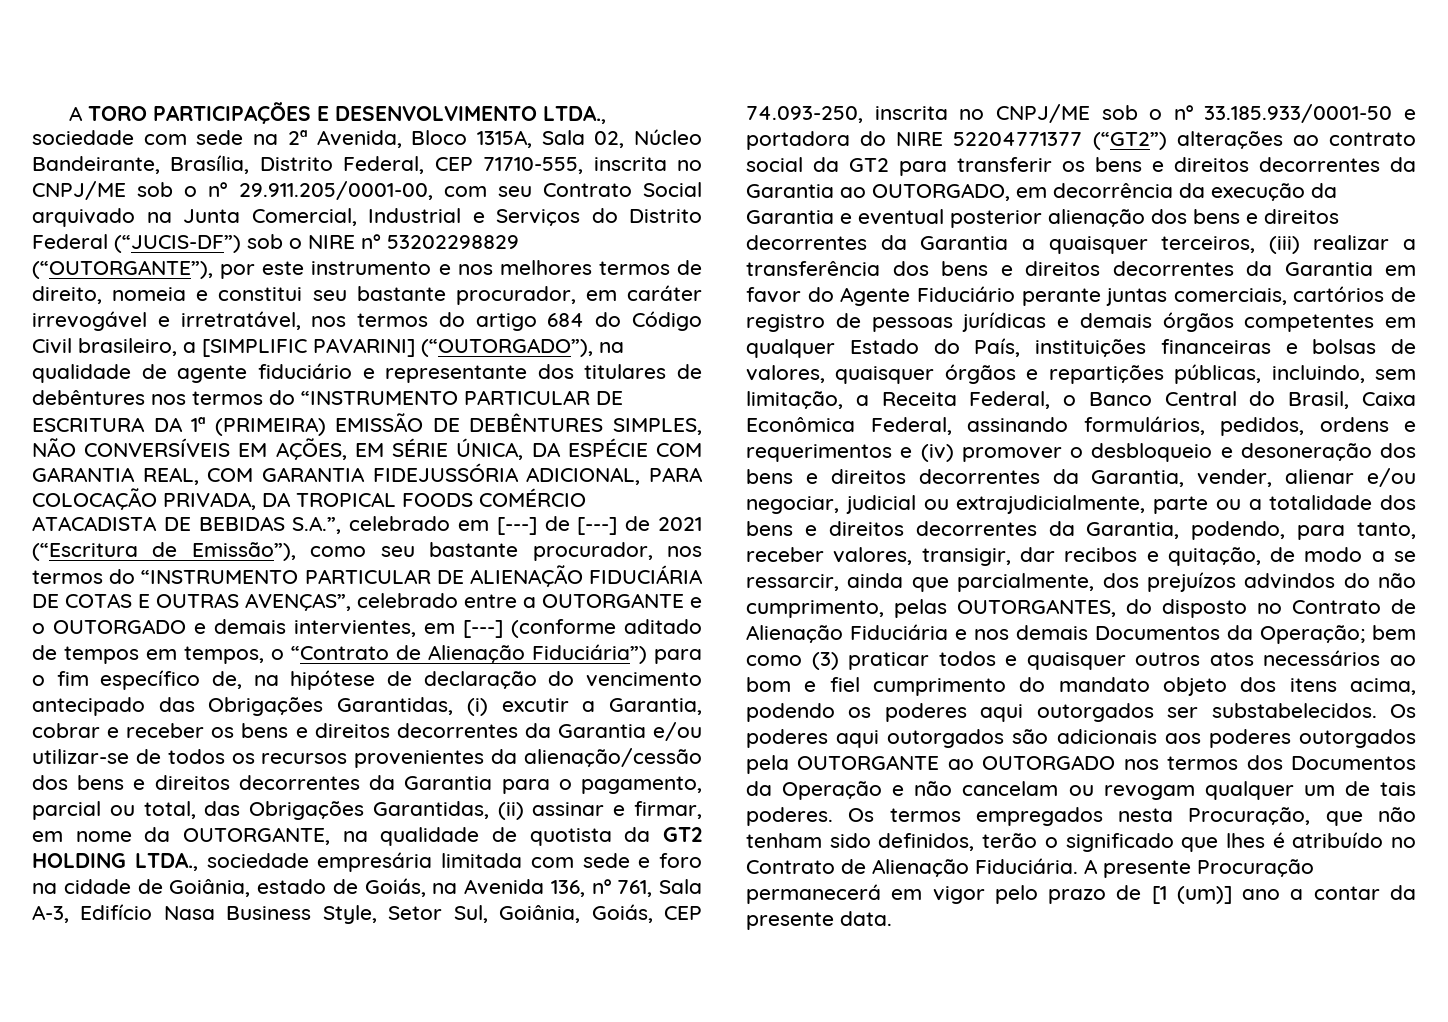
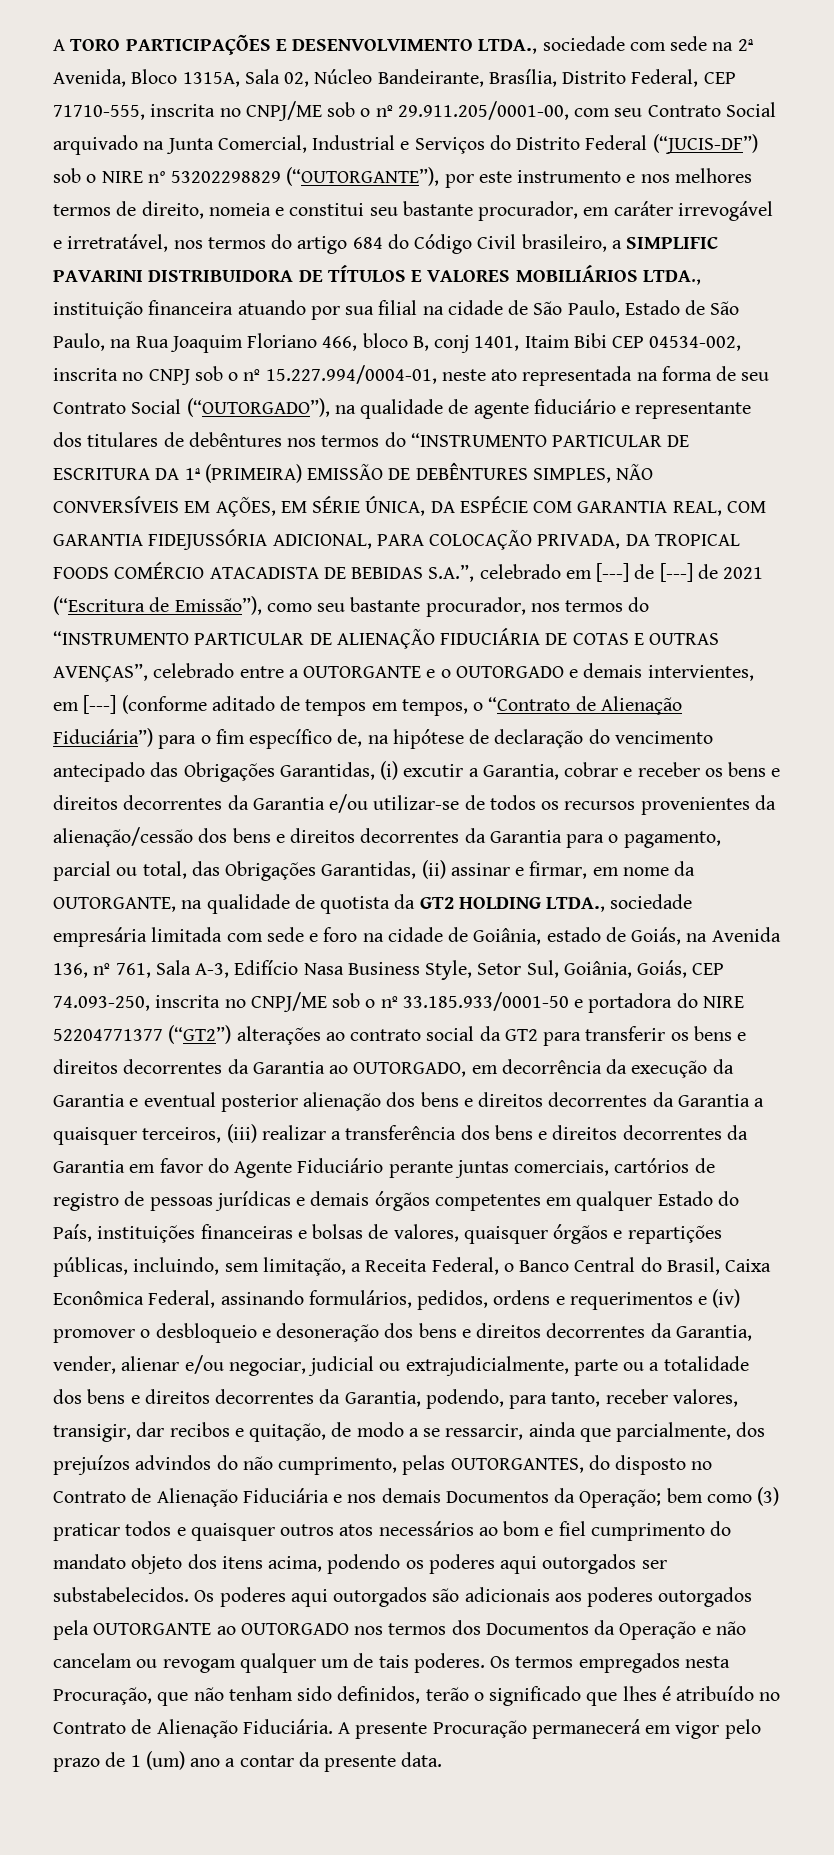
- A TORO PARTICIPAÇÕES E DESENVOLVIMENTO LTDA., sociedade com sede na 2ª Avenida, Bloco 1315A, Sala 02, Núcleo Bandeirante, Brasília, Distrito Federal, CEP 71710-555, inscrita no CNPJ/ME sob o nº 29.911.205/0001-00, com seu Contrato Social arquivado na Junta Comercial, Industrial e Serviços do Distrito Federal (“JUCIS-DF”) sob o NIRE n° 53202298829 (“OUTORGANTE”), por este instrumento e nos melhores termos de direito, nomeia e constitui seu bastante procurador, em caráter irrevogável e irretratável, nos termos do artigo 684 do Código Civil brasileiro, a [SIMPLIFIC PAVARINI] (“OUTORGADO”), na qualidade de agente fiduciário e representante dos titulares de debêntures nos termos do “INSTRUMENTO PARTICULAR DE ESCRITURA DA 1ª (PRIMEIRA) EMISSÃO DE DEBÊNTURES SIMPLES, NÃO CONVERSÍVEIS EM AÇÕES, EM SÉRIE ÚNICA, DA ESPÉCIE COM GARANTIA REAL, COM GARANTIA FIDEJUSSÓRIA ADICIONAL, PARA COLOCAÇÃO PRIVADA, DA TROPICAL FOODS COMÉRCIO ATACADISTA DE BEBIDAS S.A.”, celebrado em [---] de [---] de 2021 (“Escritura de Emissão”), como seu bastante procurador, nos termos do “INSTRUMENTO PARTICULAR DE ALIENAÇÃO FIDUCIÁRIA DE COTAS E OUTRAS AVENÇAS”, celebrado entre a OUTORGANTE e o OUTORGADO e demais intervientes, em [---] (conforme aditado de tempos em tempos, o “Contrato de Alienação Fiduciária”) para o fim específico de, na hipótese de declaração do vencimento antecipado das Obrigações Garantidas, (i) excutir a Garantia, cobrar e receber os bens e direitos decorrentes da Garantia e/ou utilizar-se de todos os recursos provenientes da alienação/cessão dos bens e direitos decorrentes da Garantia para o pagamento, parcial ou total, das Obrigações Garantidas, (ii) assinar e firmar, em nome da OUTORGANTE, na qualidade de quotista da GT2 HOLDING LTDA., sociedade empresária limitada com sede e foro na cidade de Goiânia, estado de Goiás, na Avenida 136, nº 761, Sala A-3, Edifício Nasa Business Style, Setor Sul, Goiânia, Goiás, CEP 74.093-250, inscrita no CNPJ/ME sob o nº 33.185.933/0001-50 e portadora do NIRE 52204771377 (“GT2”) alterações ao contrato social da GT2 para transferir os bens e direitos decorrentes da Garantia ao OUTORGADO, em decorrência da execução da Garantia e eventual posterior alienação dos bens e direitos decorrentes da Garantia a quaisquer terceiros, (iii) realizar a transferência dos bens e direitos decorrentes da Garantia em favor do Agente Fiduciário perante juntas comerciais, cartórios de registro de pessoas jurídicas e demais órgãos competentes em qualquer Estado do País, instituições financeiras e bolsas de valores, quaisquer órgãos e repartições públicas, incluindo, sem limitação, a Receita Federal, o Banco Central do Brasil, Caixa Econômica Federal, assinando formulários, pedidos, ordens e requerimentos e (iv) promover o desbloqueio e desoneração dos bens e direitos decorrentes da Garantia, vender, alienar e/ou negociar, judicial ou extrajudicialmente, parte ou a totalidade dos bens e direitos decorrentes da Garantia, podendo, para tanto, receber valores, transigir, dar recibos e quitação, de modo a se ressarcir, ainda que parcialmente, dos prejuízos advindos do não cumprimento, pelas OUTORGANTES, do disposto no Contrato de Alienação Fiduciária e nos demais Documentos da Operação;
+ A TORO PARTICIPAÇÕES E DESENVOLVIMENTO LTDA., sociedade com sede na 2ª Avenida, Bloco 1315A, Sala 02, Núcleo Bandeirante, Brasília, Distrito Federal, CEP 71710-555, inscrita no CNPJ/ME sob o nº 29.911.205/0001-00, com seu Contrato Social arquivado na Junta Comercial, Industrial e Serviços do Distrito Federal (“JUCIS-DF”) sob o NIRE n° 53202298829 (“OUTORGANTE”), por este instrumento e nos melhores termos de direito, nomeia e constitui seu bastante procurador, em caráter irrevogável e irretratável, nos termos do artigo 684 do Código Civil brasileiro, a SIMPLIFIC PAVARINI DISTRIBUIDORA DE TÍTULOS E VALORES MOBILIÁRIOS LTDA., instituição financeira atuando por sua filial na cidade de São Paulo, Estado de São Paulo, na Rua Joaquim Floriano 466, bloco B, conj 1401, Itaim Bibi CEP 04534-002, inscrita no CNPJ sob o nº 15.227.994/0004-01, neste ato representada na forma de seu Contrato Social (“OUTORGADO”), na qualidade de agente fiduciário e representante dos titulares de debêntures nos termos do “INSTRUMENTO PARTICULAR DE ESCRITURA DA 1ª (PRIMEIRA) EMISSÃO DE DEBÊNTURES SIMPLES, NÃO CONVERSÍVEIS EM AÇÕES, EM SÉRIE ÚNICA, DA ESPÉCIE COM GARANTIA REAL, COM GARANTIA FIDEJUSSÓRIA ADICIONAL, PARA COLOCAÇÃO PRIVADA, DA TROPICAL FOODS COMÉRCIO ATACADISTA DE BEBIDAS S.A.”, celebrado em [---] de [---] de 2021 (“Escritura de Emissão”), como seu bastante procurador, nos termos do “INSTRUMENTO PARTICULAR DE ALIENAÇÃO FIDUCIÁRIA DE COTAS E OUTRAS AVENÇAS”, celebrado entre a OUTORGANTE e o OUTORGADO e demais intervientes, em [---] (conforme aditado de tempos em tempos, o “Contrato de Alienação Fiduciária”) para o fim específico de, na hipótese de declaração do vencimento antecipado das Obrigações Garantidas, (i) excutir a Garantia, cobrar e receber os bens e direitos decorrentes da Garantia e/ou utilizar-se de todos os recursos provenientes da alienação/cessão dos bens e direitos decorrentes da Garantia para o pagamento, parcial ou total, das Obrigações Garantidas, (ii) assinar e firmar, em nome da OUTORGANTE, na qualidade de quotista da GT2 HOLDING LTDA., sociedade empresária limitada com sede e foro na cidade de Goiânia, estado de Goiás, na Avenida 136, nº 761, Sala A-3, Edifício Nasa Business Style, Setor Sul, Goiânia, Goiás, CEP 74.093-250, inscrita no CNPJ/ME sob o nº 33.185.933/0001-50 e portadora do NIRE 52204771377 (“GT2”) alterações ao contrato social da GT2 para transferir os bens e direitos decorrentes da Garantia ao OUTORGADO, em decorrência da execução da Garantia e eventual posterior alienação dos bens e direitos decorrentes da Garantia a quaisquer terceiros, (iii) realizar a transferência dos bens e direitos decorrentes da Garantia em favor do Agente Fiduciário perante juntas comerciais, cartórios de registro de pessoas jurídicas e demais órgãos competentes em qualquer Estado do País, instituições financeiras e bolsas de valores, quaisquer órgãos e repartições públicas, incluindo, sem limitação, a Receita Federal, o Banco Central do Brasil, Caixa Econômica Federal, assinando formulários, pedidos, ordens e requerimentos e (iv) promover o desbloqueio e desoneração dos bens e direitos decorrentes da Garantia, vender, alienar e/ou negociar, judicial ou extrajudicialmente, parte ou a totalidade dos bens e direitos decorrentes da Garantia, podendo, para tanto, receber valores, transigir, dar recibos e quitação, de modo a se ressarcir, ainda que parcialmente, dos prejuízos advindos do não cumprimento, pelas OUTORGANTES, do disposto no Contrato de Alienação Fiduciária e nos demais Documentos da Operação;
- A presente Procuração permanecerá em vigor pelo prazo de [1 (um)] ano a contar da presente data.
+ A presente Procuração permanecerá em vigor pelo prazo de 1 (um) ano a contar da presente data.

